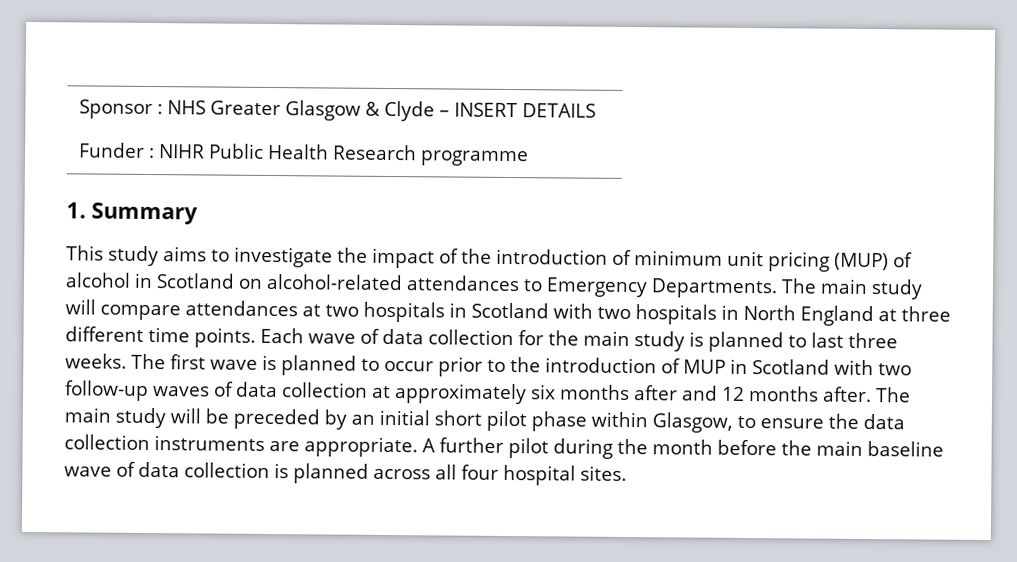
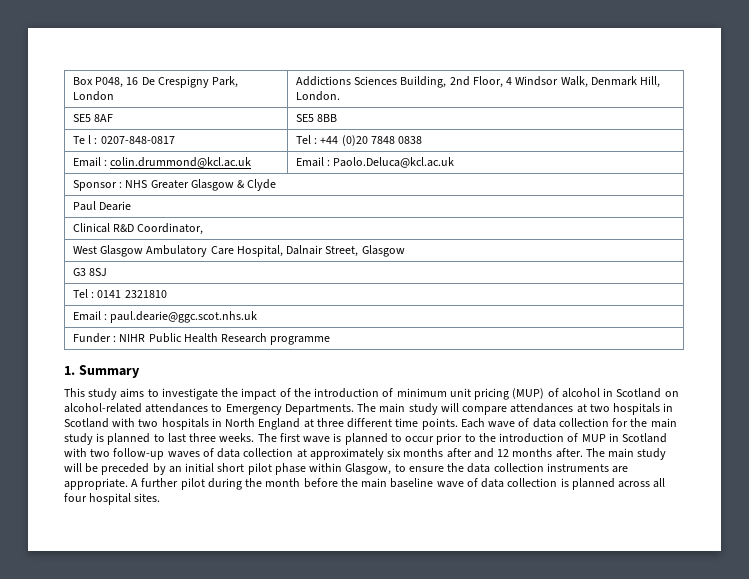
+ Box P048, 16 De Crespigny Park, London | Addictions Sciences Building, 2nd Floor, 4 Windsor Walk, Denmark Hill, London.
+ SE5 8AF | SE5 8BB
+ Te l : 0207-848-0817 | Tel : +44 (0)20 7848 0838
+ Email : colin.drummond@kcl.ac.uk | Email : Paolo.Deluca@kcl.ac.uk
- Sponsor : NHS Greater Glasgow & Clyde – INSERT DETAILS
+ Sponsor : NHS Greater Glasgow & Clyde
+ Paul Dearie
+ Clinical R&D Coordinator,
+ West Glasgow Ambulatory Care Hospital, Dalnair Street, Glasgow
+ G3 8SJ
+ Tel : 0141 2321810
+ Email : paul.dearie@ggc.scot.nhs.uk

